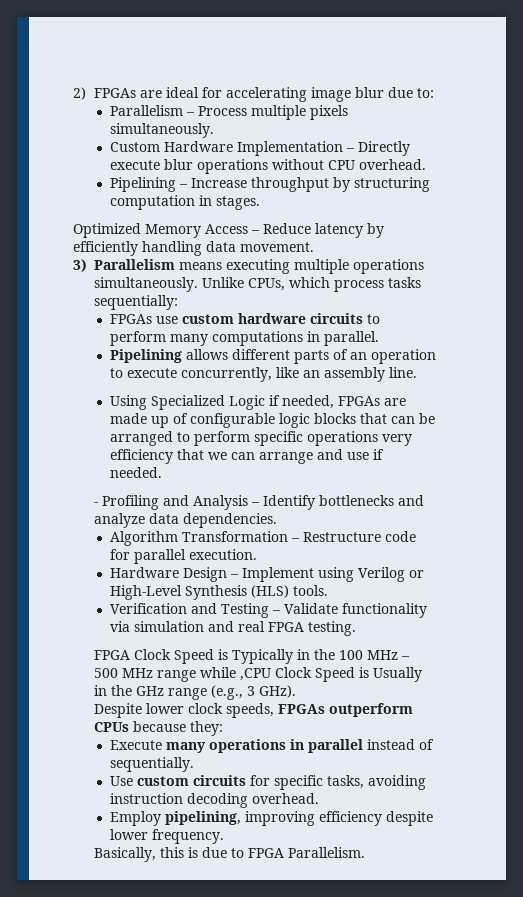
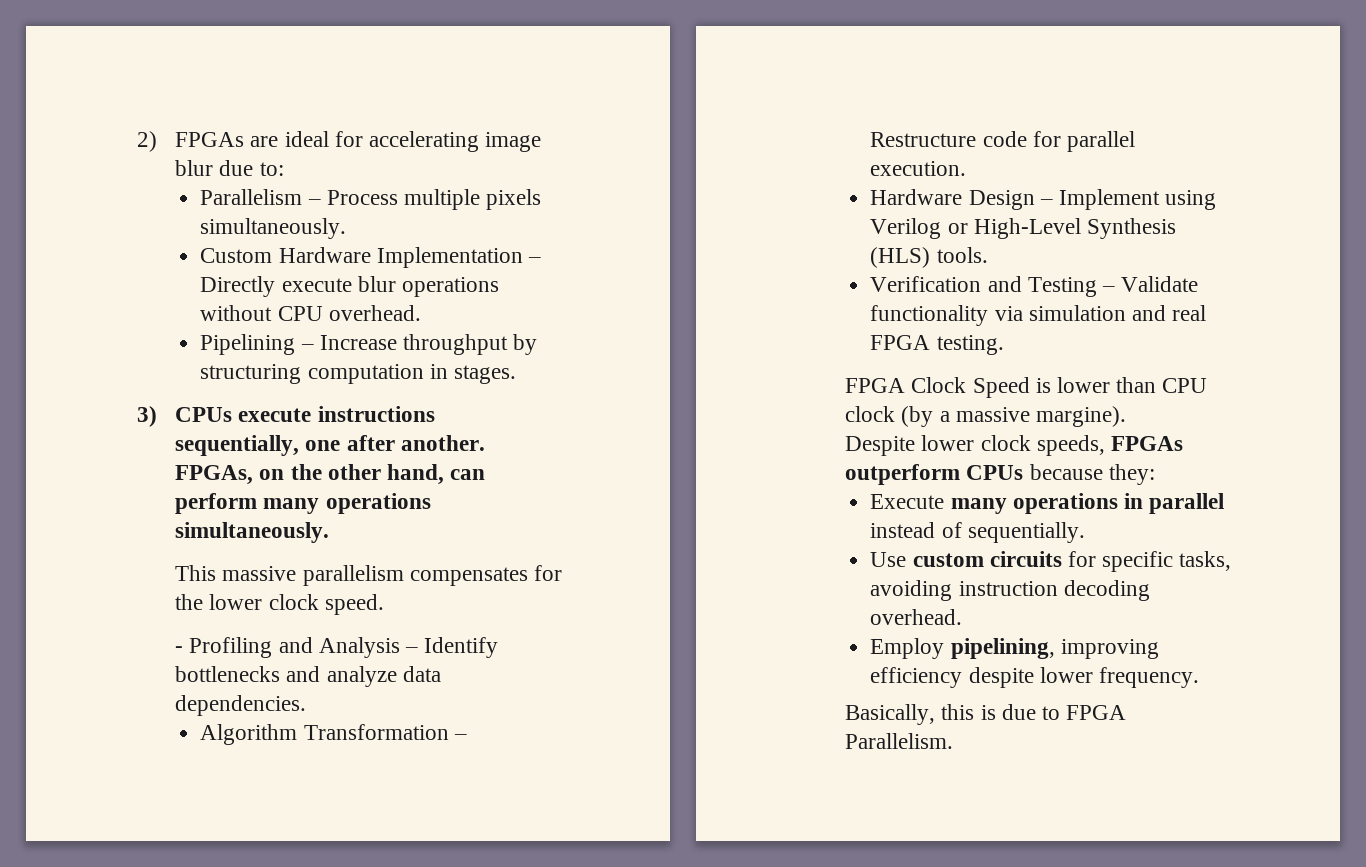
- Optimized Memory Access – Reduce latency by efficiently handling data movement.
- 3) Parallelism means executing multiple operations simultaneously. Unlike CPUs, which process tasks sequentially:
- FPGAs use custom hardware circuits to perform many computations in parallel.
- Pipelining allows different parts of an operation to execute concurrently, like an assembly line.
- Using Specialized Logic if needed, FPGAs are made up of configurable logic blocks that can be arranged to perform specific operations very efficiency that we can arrange and use if needed.
+ 3) CPUs execute instructions sequentially, one after another. FPGAs, on the other hand, can perform many operations simultaneously.
+ This massive parallelism compensates for the lower clock speed.
- FPGA Clock Speed is Typically in the 100 MHz – 500 MHz range while ,CPU Clock Speed is Usually in the GHz range (e.g., 3 GHz).
+ FPGA Clock Speed is lower than CPU clock (by a massive margine).

